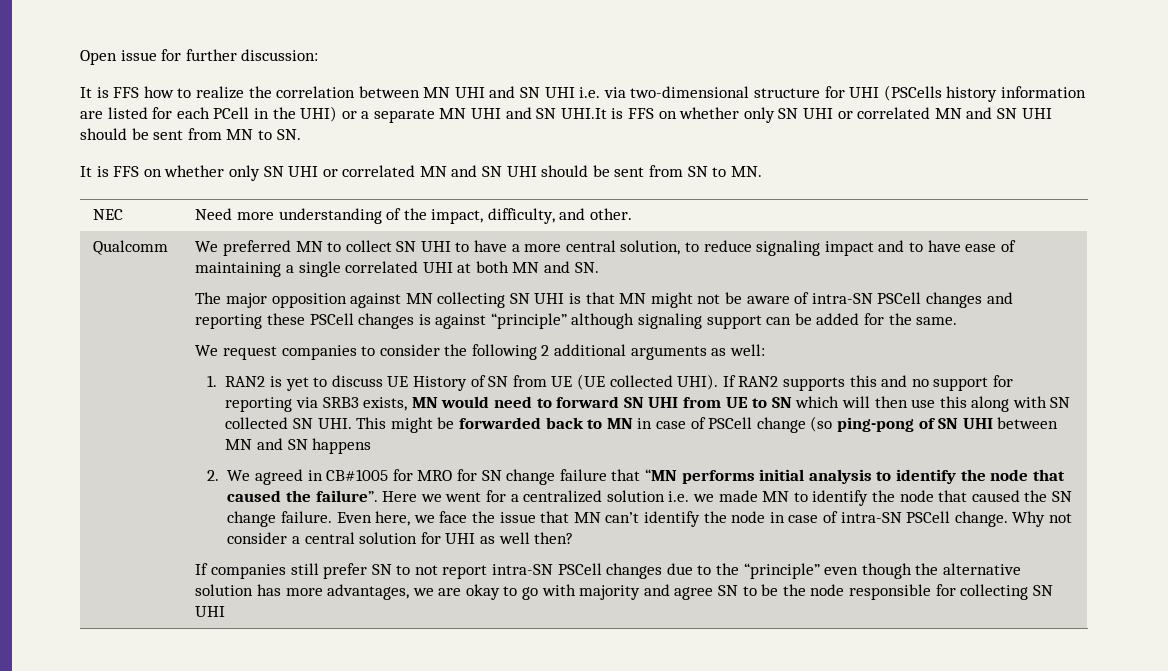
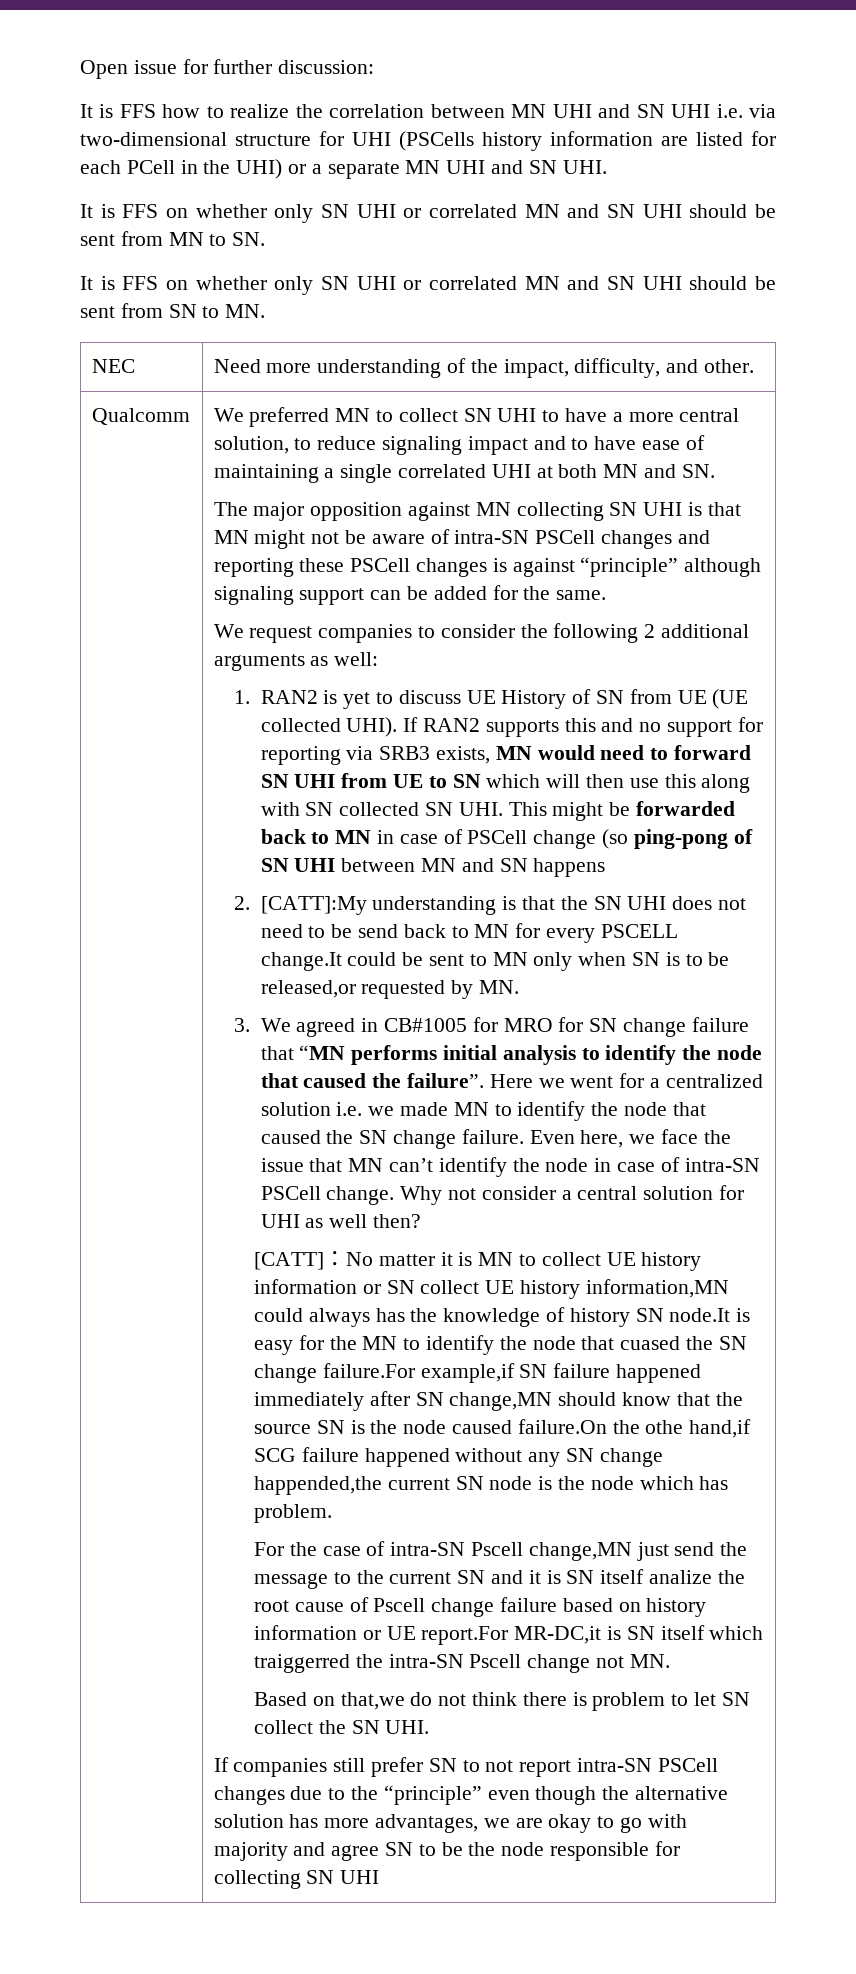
- It is FFS how to realize the correlation between MN UHI and SN UHI i.e. via two-dimensional structure for UHI (PSCells history information are listed for each PCell in the UHI) or a separate MN UHI and SN UHI.It is FFS on whether only SN UHI or correlated MN and SN UHI should be sent from MN to SN.
+ It is FFS how to realize the correlation between MN UHI and SN UHI i.e. via two-dimensional structure for UHI (PSCells history information are listed for each PCell in the UHI) or a separate MN UHI and SN UHI.
+ It is FFS on whether only SN UHI or correlated MN and SN UHI should be sent from MN to SN.
- 2. We agreed in CB#1005 for MRO for SN change failure that “MN performs initial analysis to identify the node that caused the failure”.
+ 2. [CATT]:My understanding is that the SN UHI does not need to be send back to MN for every PSCELL change.It could be sent to MN only when SN is to be released,or requested by MN.
+ 3. We agreed in CB#1005 for MRO for SN change failure that “MN performs initial analysis to identify the node that caused the failure”.
+ [CATT]：No matter it is MN to collect UE history information or SN collect UE history information,MN could always has the knowledge of history SN node.It is easy for the MN to identify the node that cuased the SN change failure.For example,if SN failure happened immediately after SN change,MN should know that the source SN is the node caused failure.On the othe hand,if SCG failure happened without any SN change happended,the current SN node is the node which has problem.
+ For the case of intra-SN Pscell change,MN just send the message to the current SN and it is SN itself analize the root cause of Pscell change failure based on history information or UE report.For MR-DC,it is SN itself which traiggerred the intra-SN Pscell change not MN.
+ Based on that,we do not think there is problem to let SN collect the SN UHI.

